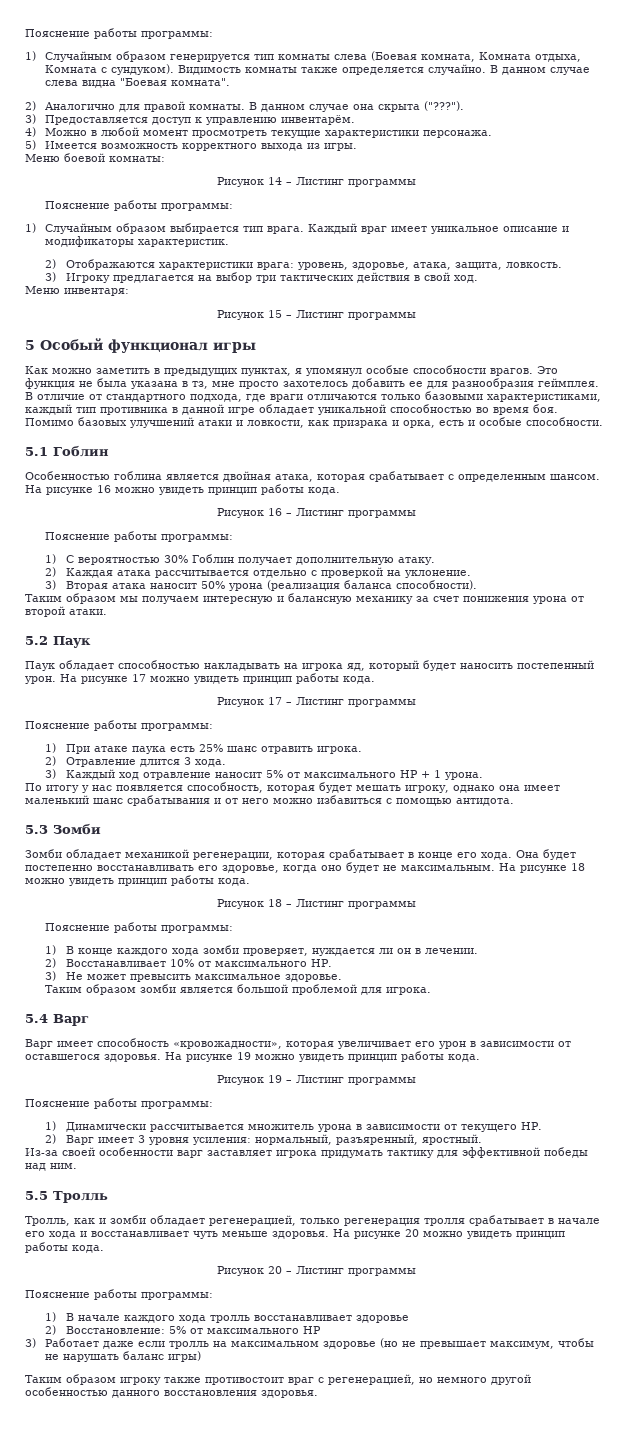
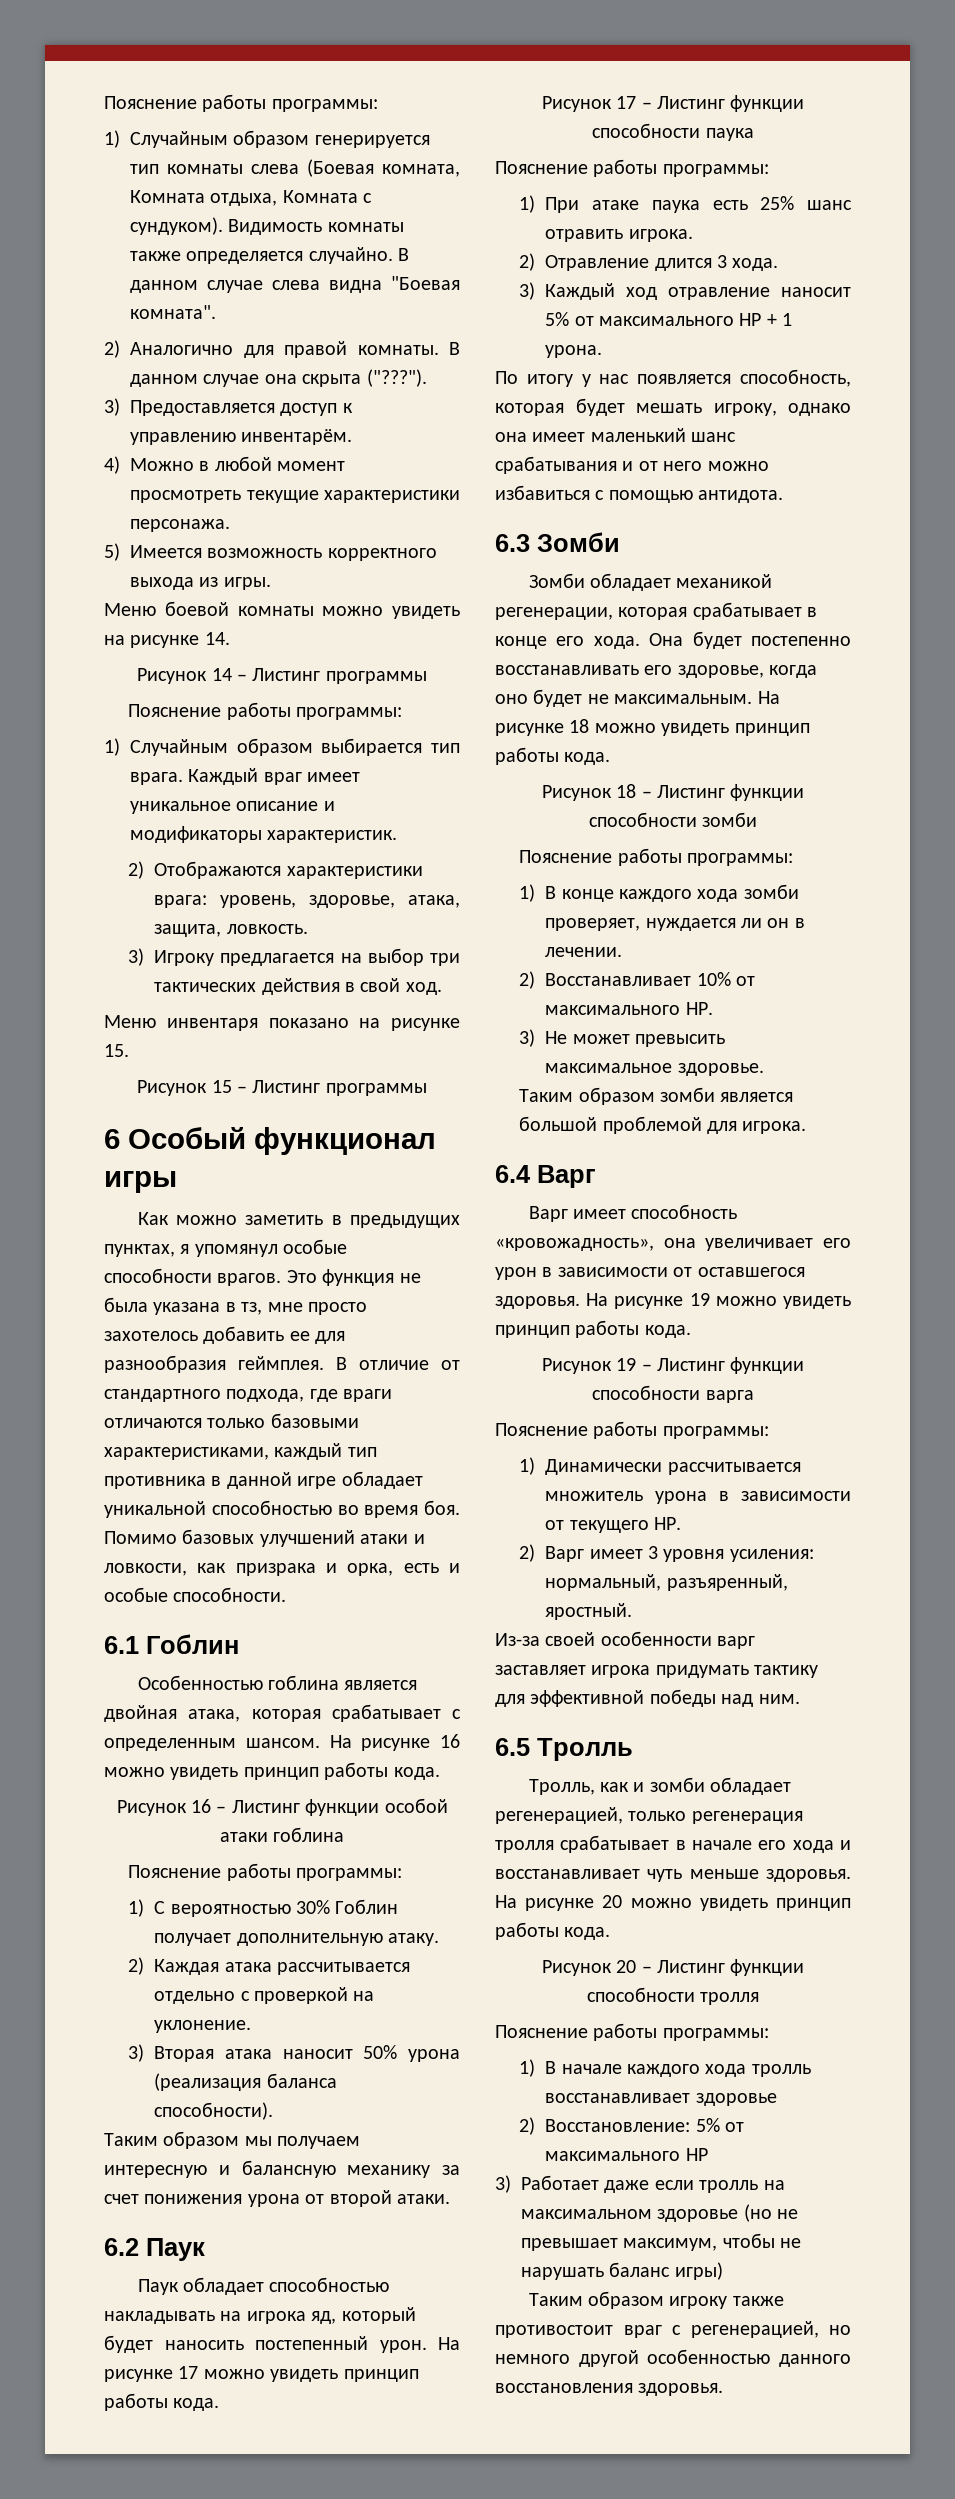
- Меню боевой комнаты:
+ Меню боевой комнаты можно увидеть на рисунке 14.
- Меню инвентаря:
+ Меню инвентаря показано на рисунке 15.
- 5 Особый функционал игры
+ 6 Особый функционал игры
- 5.1 Гоблин
+ 6.1 Гоблин
- Рисунок 16 – Листинг программы
+ Рисунок 16 – Листинг функции особой атаки гоблина
- 5.2 Паук
+ 6.2 Паук
- Рисунок 17 – Листинг программы
+ Рисунок 17 – Листинг функции способности паука
- 5.3 Зомби
+ 6.3 Зомби
- Рисунок 18 – Листинг программы
+ Рисунок 18 – Листинг функции способности зомби
- 5.4 Варг
+ 6.4 Варг
- Варг имеет способность «кровожадности», которая увеличивает его урон в зависимости от оставшегося здоровья.
+ Варг имеет способность «кровожадность», она увеличивает его урон в зависимости от оставшегося здоровья.
- Рисунок 19 – Листинг программы
+ Рисунок 19 – Листинг функции способности варга
- 5.5 Тролль
+ 6.5 Тролль
- Рисунок 20 – Листинг программы
+ Рисунок 20 – Листинг функции способности тролля

